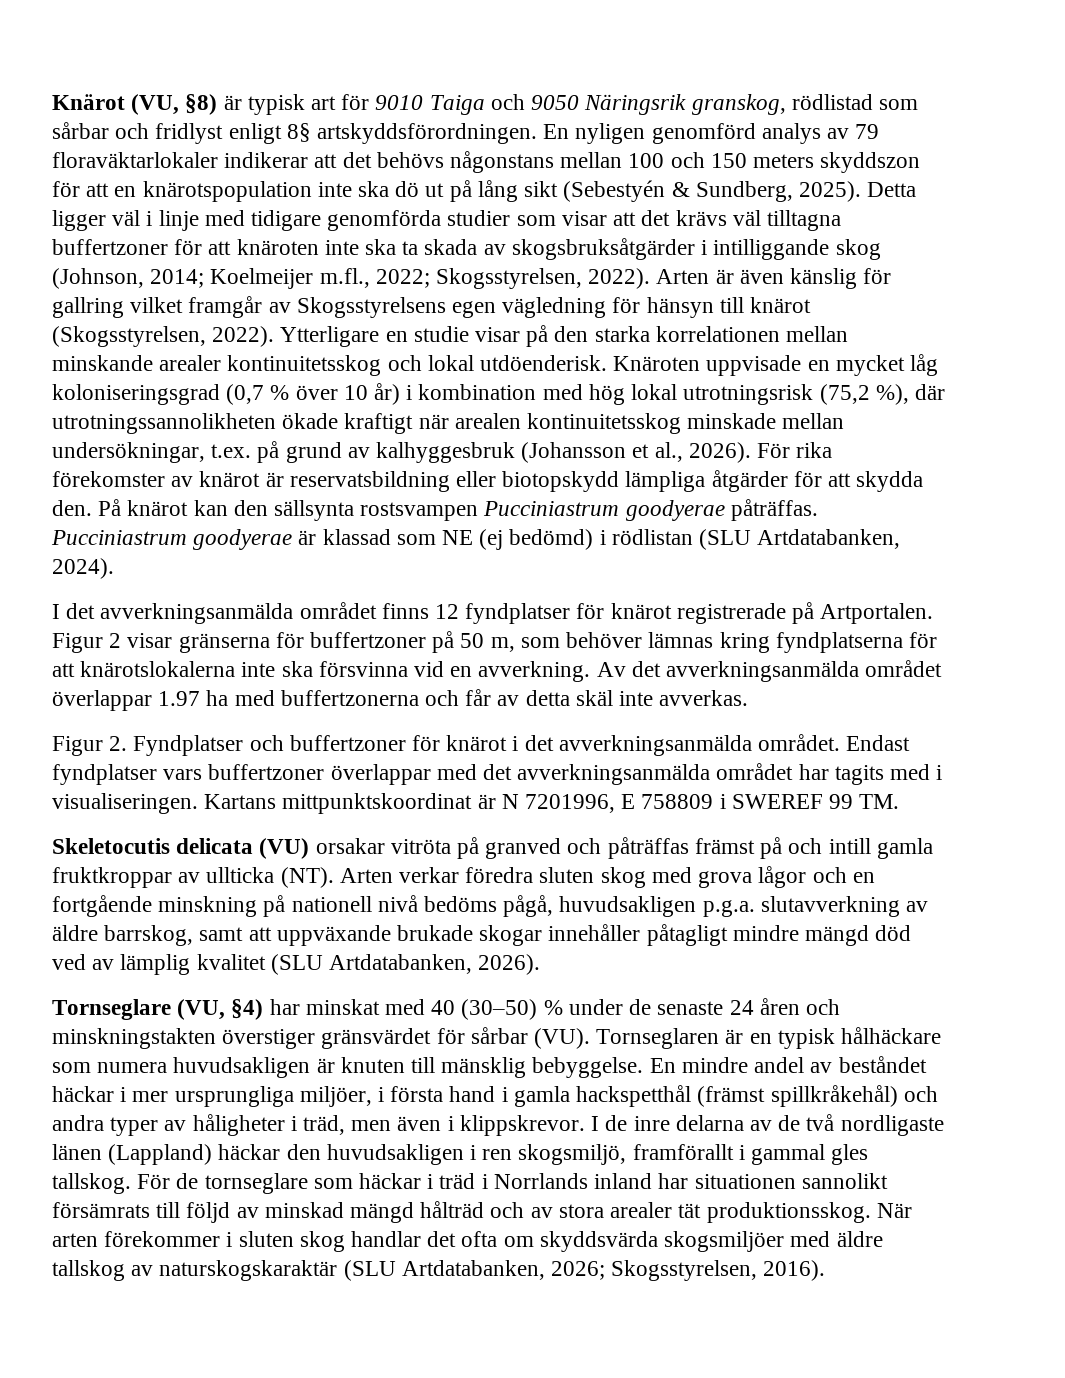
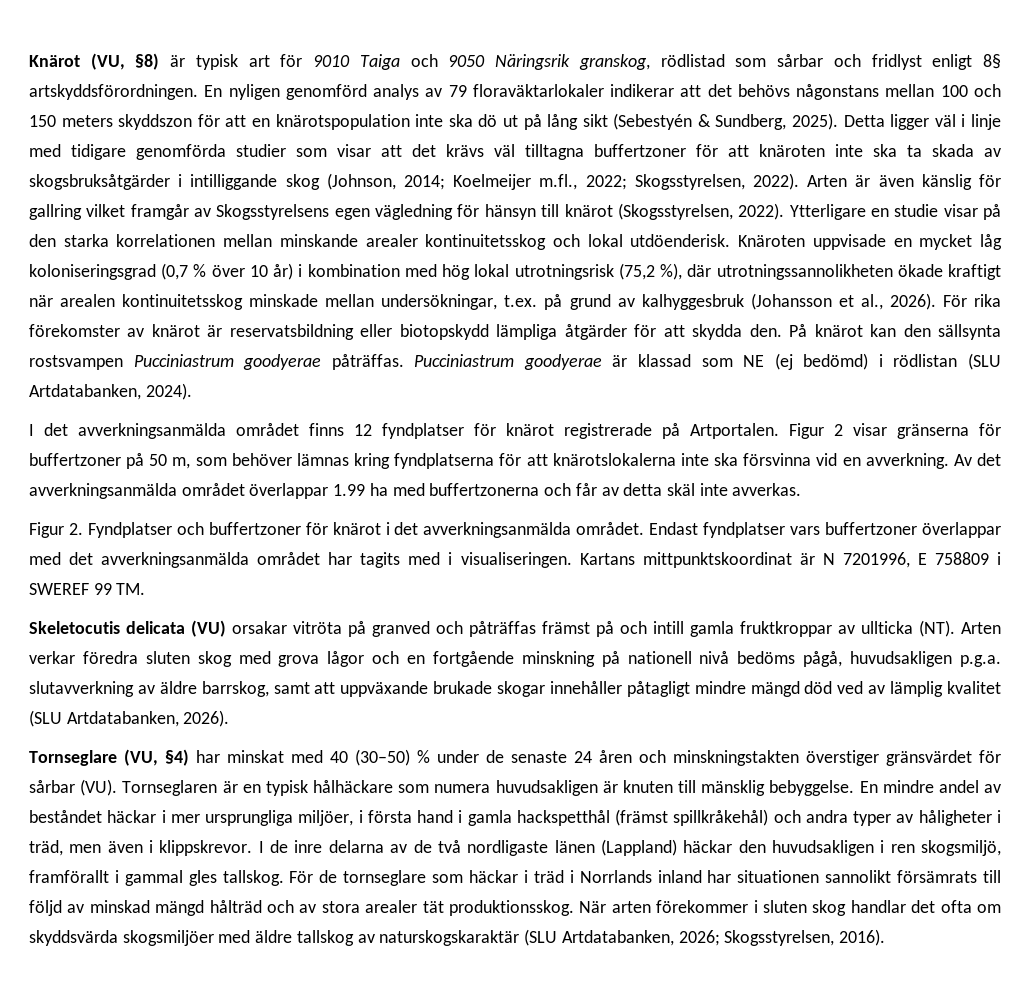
- Av det avverkningsanmälda området överlappar 1.97 ha med buffertzonerna och får av detta skäl inte avverkas.
+ Av det avverkningsanmälda området överlappar 1.99 ha med buffertzonerna och får av detta skäl inte avverkas.

